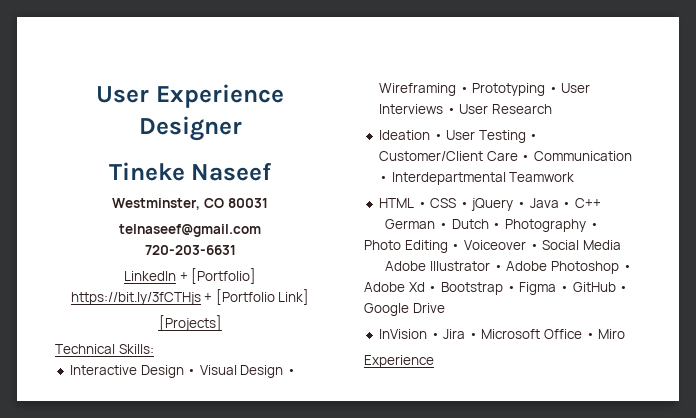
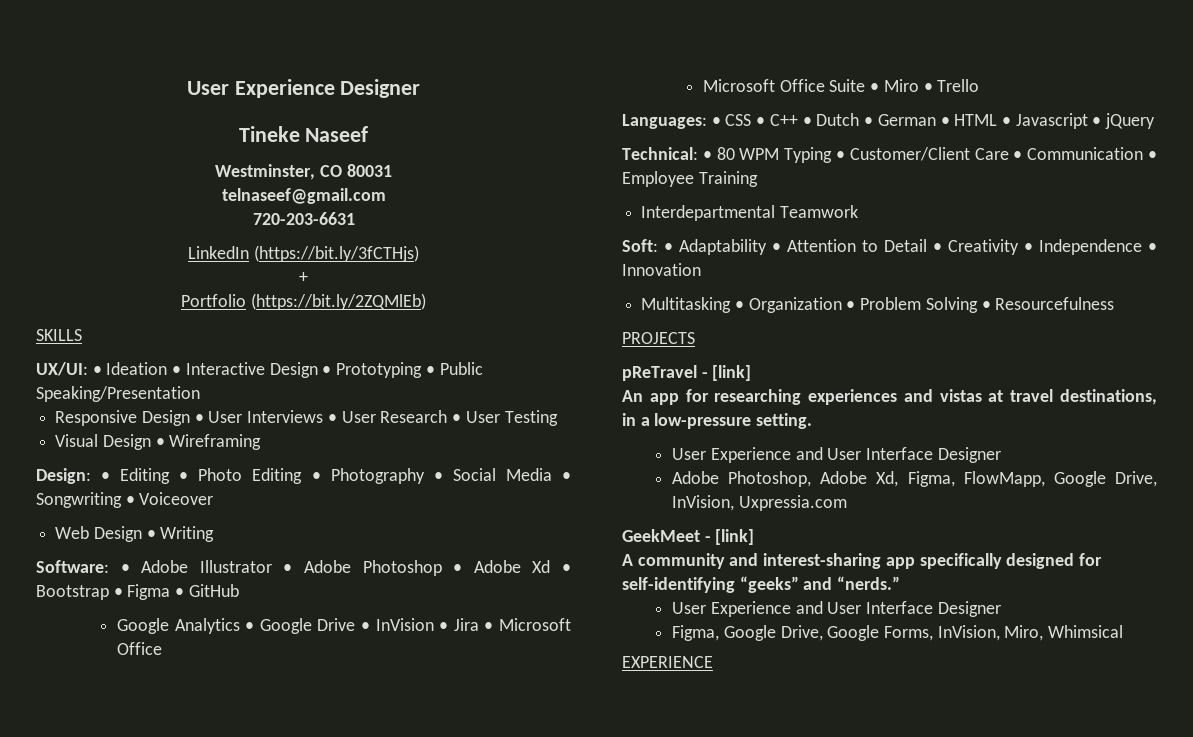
- LinkedIn + [Portfolio]
- https://bit.ly/3fCTHjs + [Portfolio Link]
- [Projects]
- Technical Skills:
- Interactive Design • Visual Design • Wireframing • Prototyping • User Interviews • User Research
- Ideation • User Testing • Customer/Client Care • Communication • Interdepartmental Teamwork
- HTML • CSS • jQuery • Java • C++
- German • Dutch • Photography • Photo Editing • Voiceover • Social Media
- Adobe Illustrator • Adobe Photoshop • Adobe Xd • Bootstrap • Figma • GitHub • Google Drive
- InVision • Jira • Microsoft Office • Miro
- Experience
+ LinkedIn (https://bit.ly/3fCTHjs)
+ +
+ Portfolio (https://bit.ly/2ZQMlEb)
+ SKILLS
+ UX/UI: • Ideation • Interactive Design • Prototyping • Public Speaking/Presentation
+ Responsive Design • User Interviews • User Research • User Testing
+ Visual Design • Wireframing
+ Design: • Editing • Photo Editing • Photography • Social Media • Songwriting • Voiceover
+ Web Design • Writing
+ Software: • Adobe Illustrator • Adobe Photoshop • Adobe Xd • Bootstrap • Figma • GitHub
+ Google Analytics • Google Drive • InVision • Jira • Microsoft Office
+ Microsoft Office Suite • Miro • Trello
+ Languages: • CSS • C++ • Dutch • German • HTML • Javascript • jQuery
+ Technical: • 80 WPM Typing • Customer/Client Care • Communication • Employee Training
+ Interdepartmental Teamwork
+ Soft: • Adaptability • Attention to Detail • Creativity • Independence • Innovation
+ Multitasking • Organization • Problem Solving • Resourcefulness
+ PROJECTS
+ pReTravel - [link]
+ An app for researching experiences and vistas at travel destinations, in a low-pressure setting.
+ User Experience and User Interface Designer
+ Adobe Photoshop, Adobe Xd, Figma, FlowMapp, Google Drive, InVision, Uxpressia.com
+ GeekMeet - [link]
+ A community and interest-sharing app specifically designed for self-identifying “geeks” and “nerds.”
+ User Experience and User Interface Designer
+ Figma, Google Drive, Google Forms, InVision, Miro, Whimsical
+ EXPERIENCE

